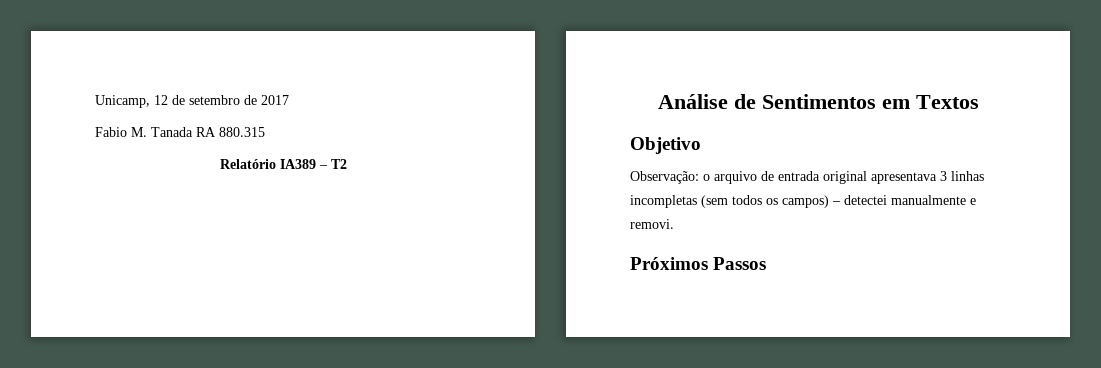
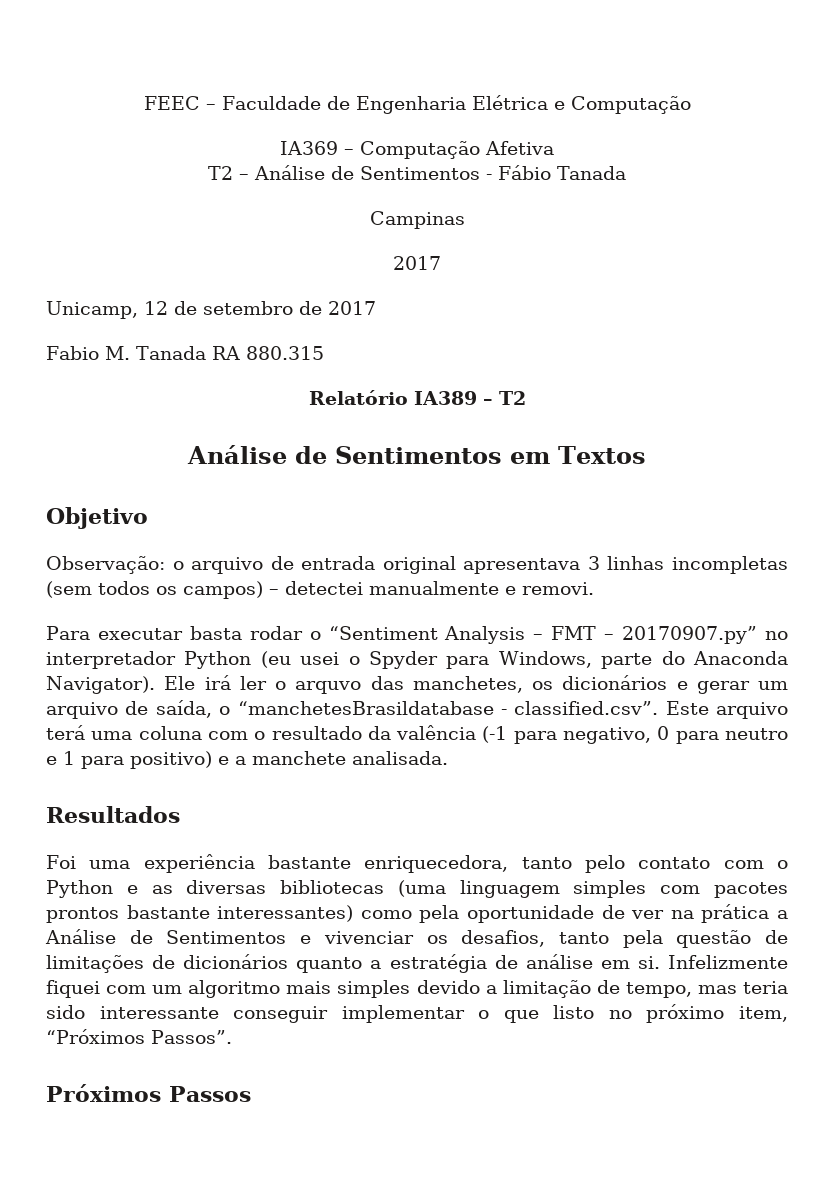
+ FEEC – Faculdade de Engenharia Elétrica e Computação
+ IA369 – Computação Afetiva
+ T2 – Análise de Sentimentos - Fábio Tanada
+ Campinas
+ 2017
+ Para executar basta rodar o “Sentiment Analysis – FMT – 20170907.py” no interpretador Python (eu usei o Spyder para Windows, parte do Anaconda Navigator). Ele irá ler o arquvo das manchetes, os dicionários e gerar um arquivo de saída, o “manchetesBrasildatabase - classified.csv”. Este arquivo terá uma coluna com o resultado da valência (-1 para negativo, 0 para neutro e 1 para positivo) e a manchete analisada.
+ Resultados
+ Foi uma experiência bastante enriquecedora, tanto pelo contato com o Python e as diversas bibliotecas (uma linguagem simples com pacotes prontos bastante interessantes) como pela oportunidade de ver na prática a Análise de Sentimentos e vivenciar os desafios, tanto pela questão de limitações de dicionários quanto a estratégia de análise em si. Infelizmente fiquei com um algoritmo mais simples devido a limitação de tempo, mas teria sido interessante conseguir implementar o que listo no próximo item, “Próximos Passos”.

